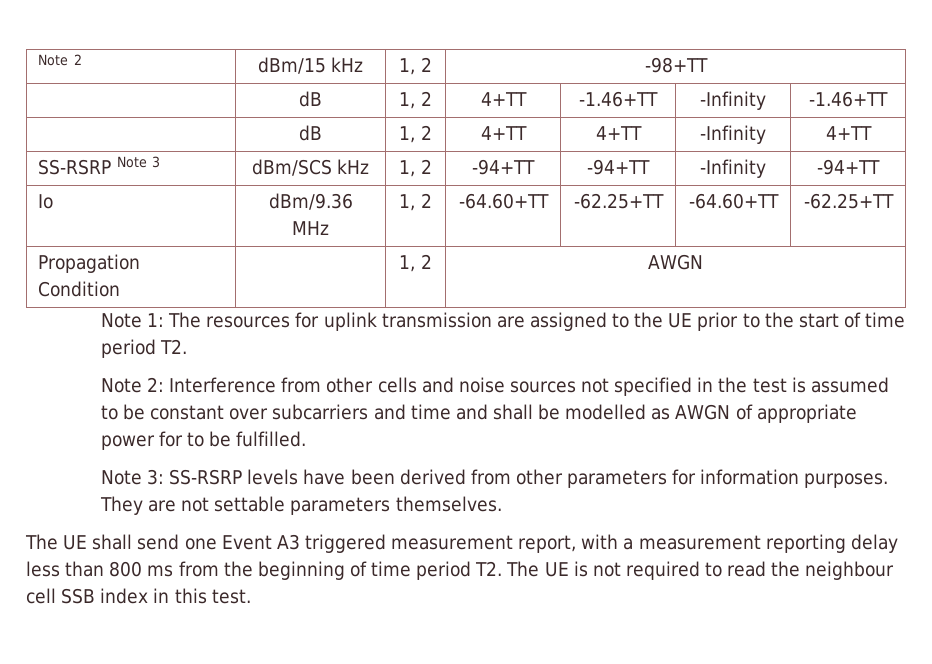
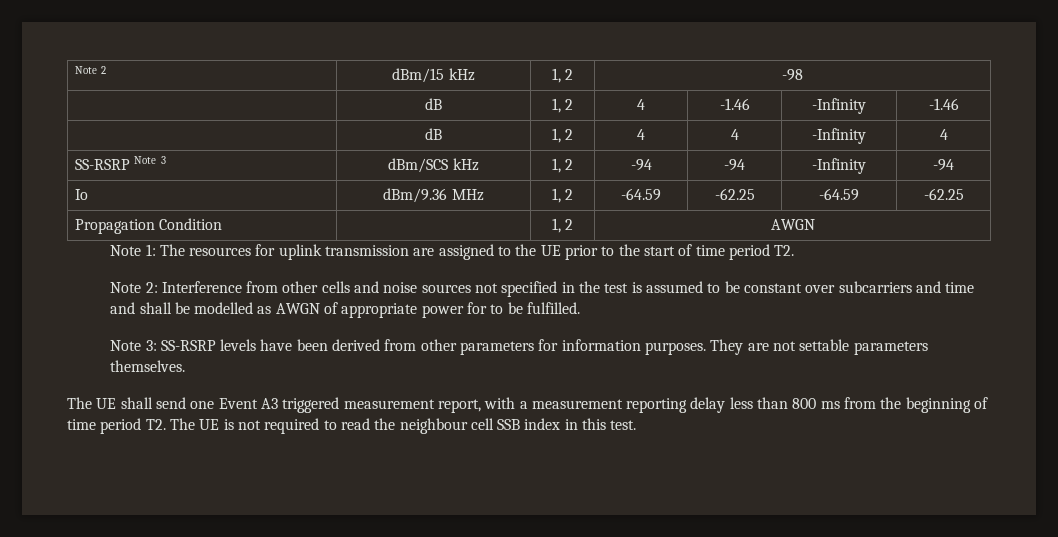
- Note 2 | dBm/15 kHz | 1, 2 | -98+TT
- | dB | 1, 2 | 4+TT | -1.46+TT | -Infinity | -1.46+TT
- | dB | 1, 2 | 4+TT | 4+TT | -Infinity | 4+TT
+ Note 2 | dBm/15 kHz | 1, 2 | -98
+ | dB | 1, 2 | 4 | -1.46 | -Infinity | -1.46
+ | dB | 1, 2 | 4 | 4 | -Infinity | 4
- SS-RSRP Note 3 | dBm/SCS kHz | 1, 2 | -94+TT | -94+TT | -Infinity | -94+TT
+ SS-RSRP Note 3 | dBm/SCS kHz | 1, 2 | -94 | -94 | -Infinity | -94
- Io | dBm/9.36 MHz | 1, 2 | -64.60+TT | -62.25+TT | -64.60+TT | -62.25+TT
+ Io | dBm/9.36 MHz | 1, 2 | -64.59 | -62.25 | -64.59 | -62.25

